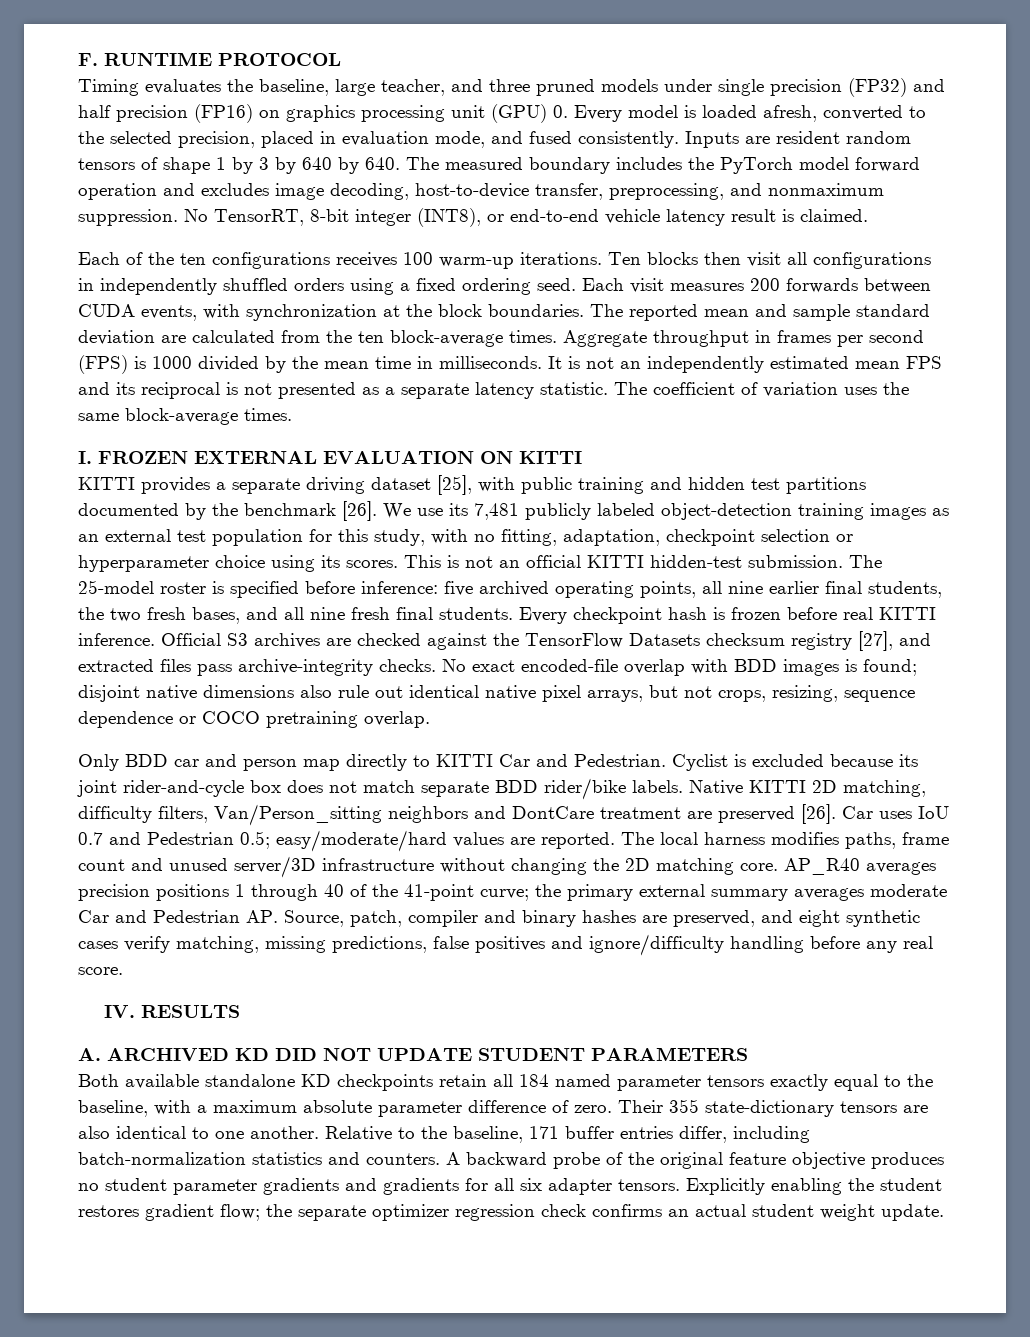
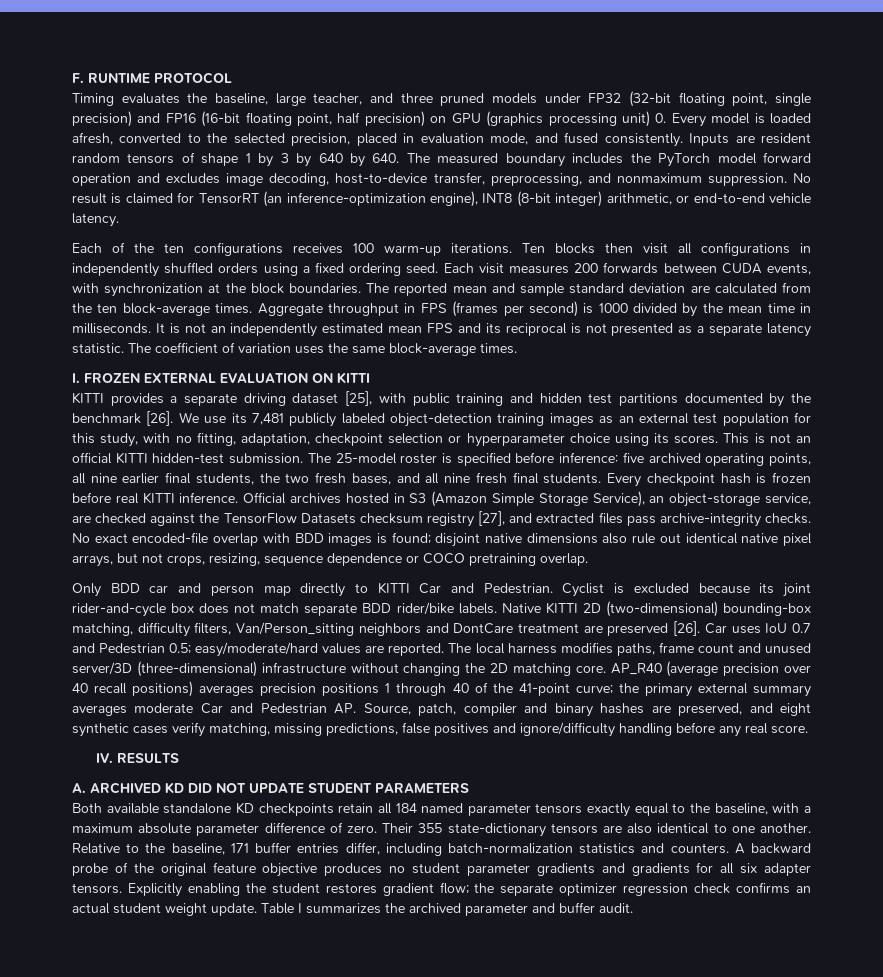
- Timing evaluates the baseline, large teacher, and three pruned models under single precision (FP32) and half precision (FP16) on graphics processing unit (GPU) 0. Every model is loaded afresh, converted to the selected precision, placed in evaluation mode, and fused consistently.
+ Timing evaluates the baseline, large teacher, and three pruned models under FP32 (32-bit floating point, single precision) and FP16 (16-bit floating point, half precision) on GPU (graphics processing unit) 0. Every model is loaded afresh, converted to the selected precision, placed in evaluation mode, and fused consistently.
- No TensorRT, 8-bit integer (INT8), or end-to-end vehicle latency result is claimed.
+ No result is claimed for TensorRT (an inference-optimization engine), INT8 (8-bit integer) arithmetic, or end-to-end vehicle latency.
- Aggregate throughput in frames per second (FPS) is 1000 divided by the mean time in milliseconds.
+ Aggregate throughput in FPS (frames per second) is 1000 divided by the mean time in milliseconds.
- Official S3 archives are checked against the TensorFlow Datasets checksum registry [27], and extracted files pass archive-integrity checks.
+ Official archives hosted in S3 (Amazon Simple Storage Service), an object-storage service, are checked against the TensorFlow Datasets checksum registry [27], and extracted files pass archive-integrity checks.
- Native KITTI 2D matching, difficulty filters, Van/Person_sitting neighbors and DontCare treatment are preserved [26].
+ Native KITTI 2D (two-dimensional) bounding-box matching, difficulty filters, Van/Person_sitting neighbors and DontCare treatment are preserved [26].
- The local harness modifies paths, frame count and unused server/3D infrastructure without changing the 2D matching core.
+ The local harness modifies paths, frame count and unused server/3D (three-dimensional) infrastructure without changing the 2D matching core.
- AP_R40 averages precision positions 1 through 40 of the 41-point curve; the primary external summary averages moderate Car and Pedestrian AP. Source, patch, compiler and binary hashes are preserved, and eight synthetic cases verify matching, missing predictions, false positives and ignore/difficulty handling before any real score.
+ AP_R40 (average precision over 40 recall positions) averages precision positions 1 through 40 of the 41-point curve; the primary external summary averages moderate Car and Pedestrian AP. Source, patch, compiler and binary hashes are preserved, and eight synthetic cases verify matching, missing predictions, false positives and ignore/difficulty handling before any real score.
+ Table I summarizes the archived parameter and buffer audit.

